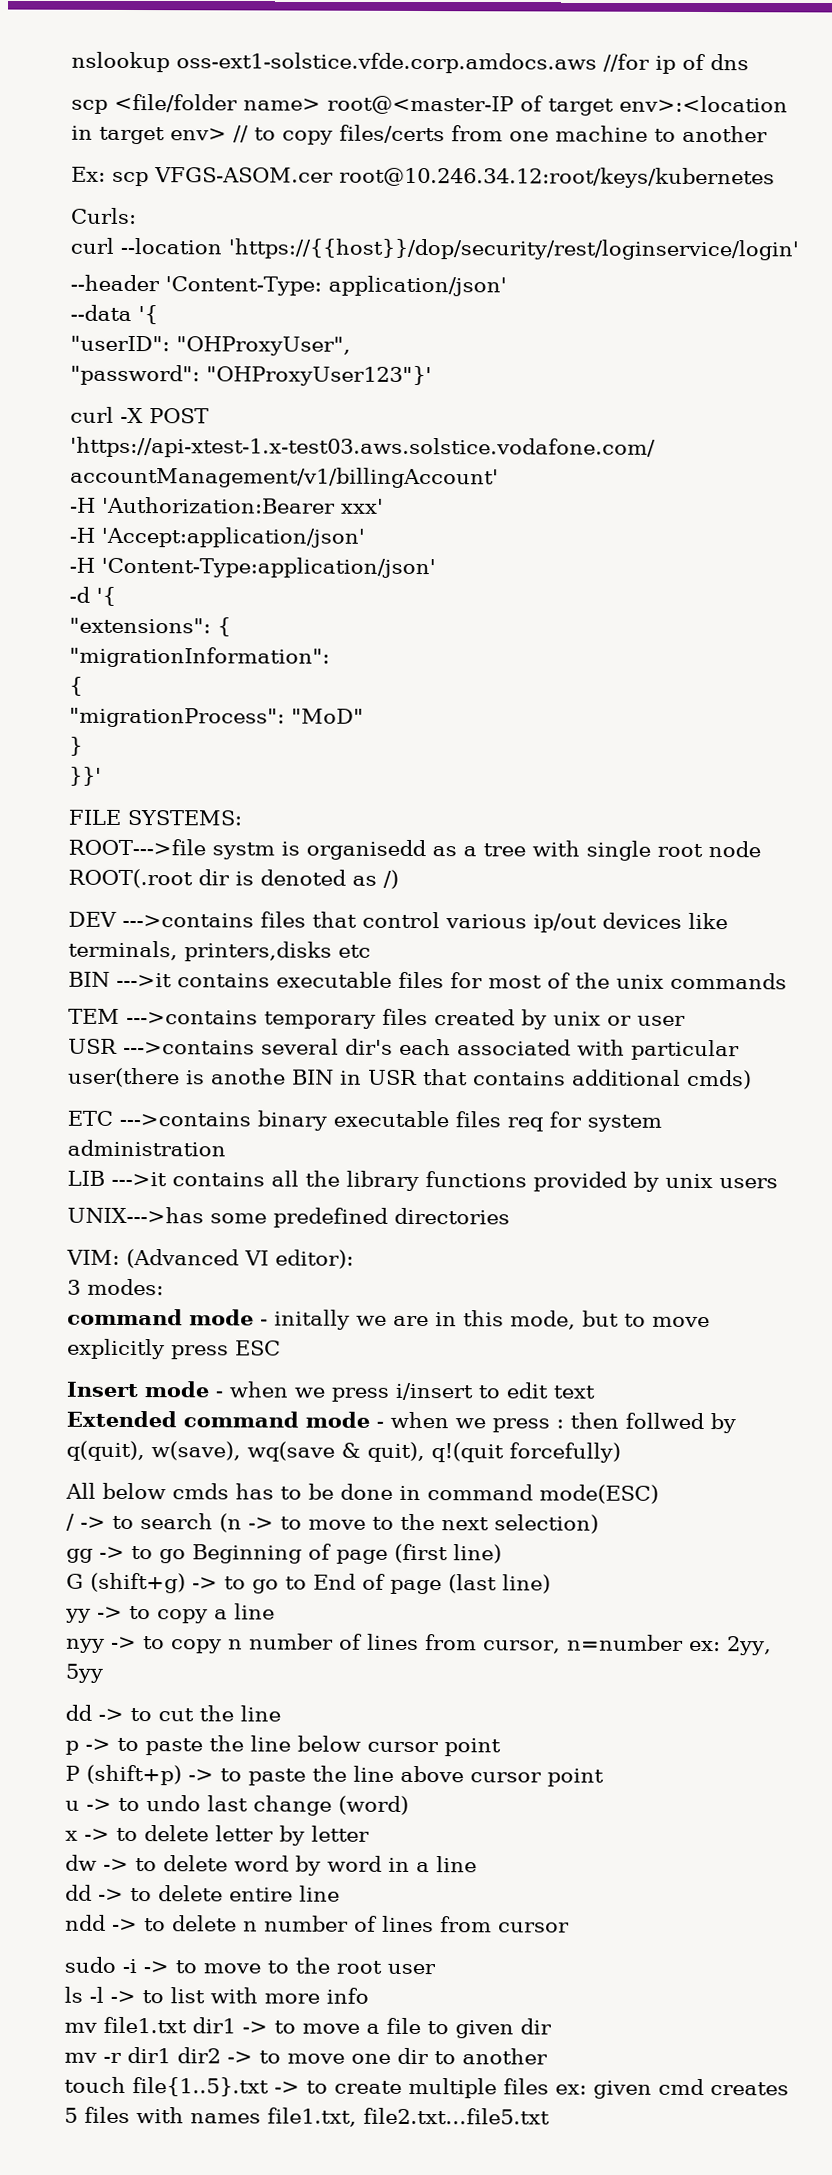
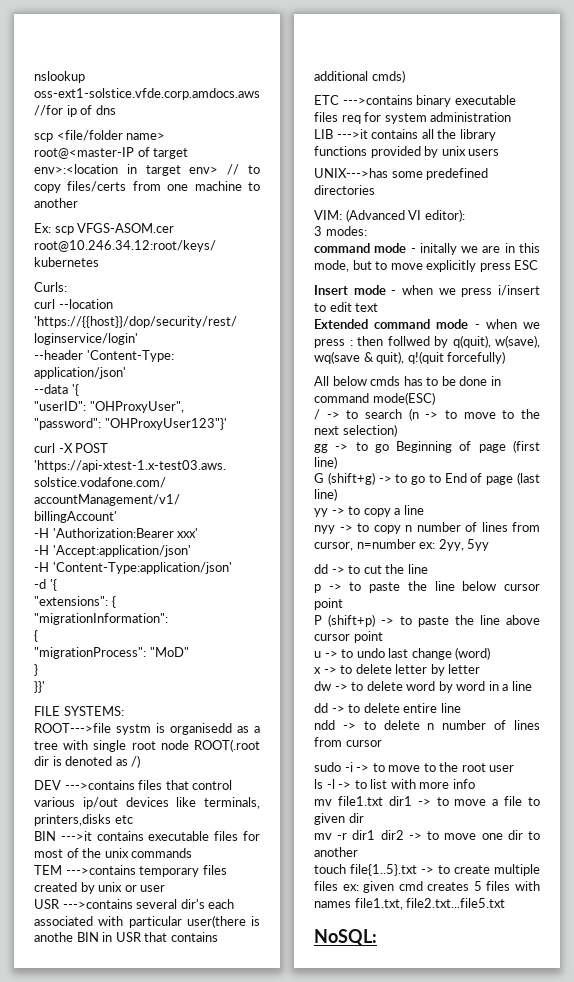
+ NoSQL:

